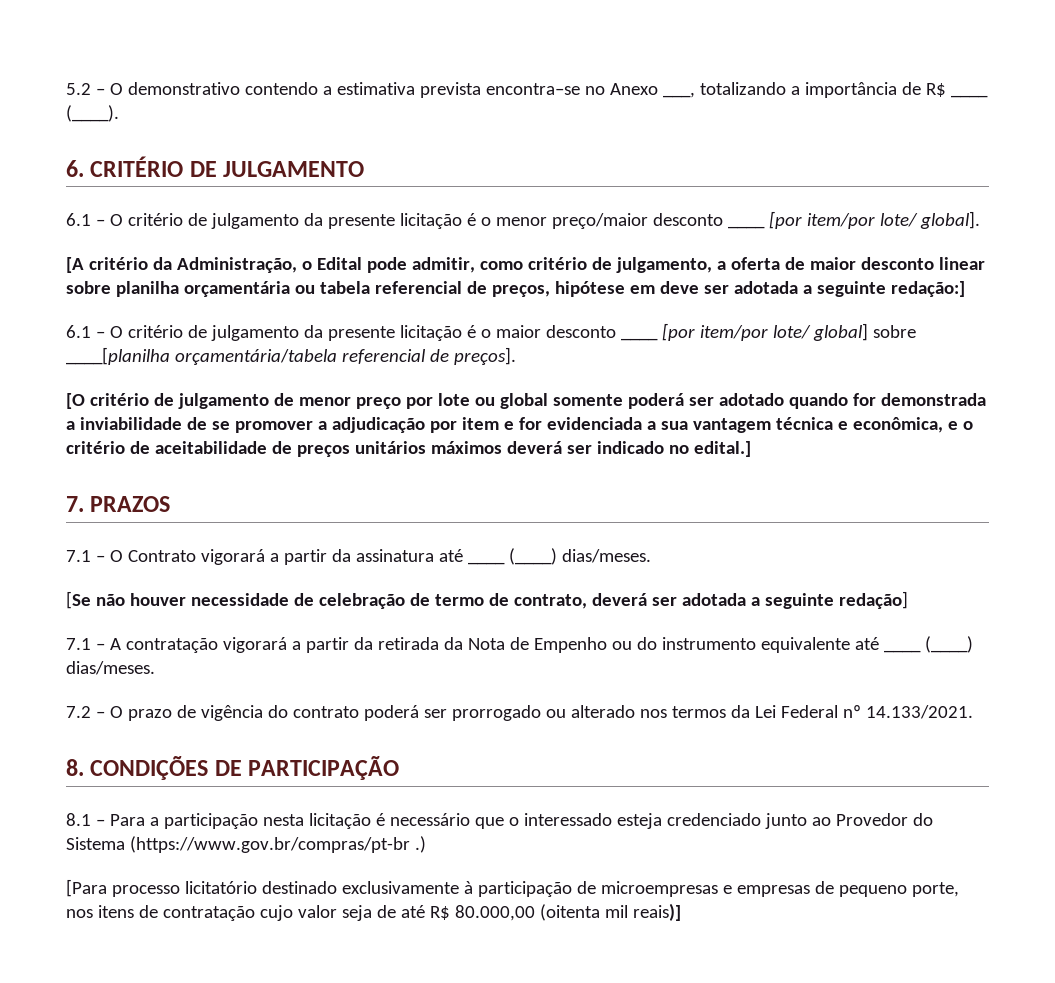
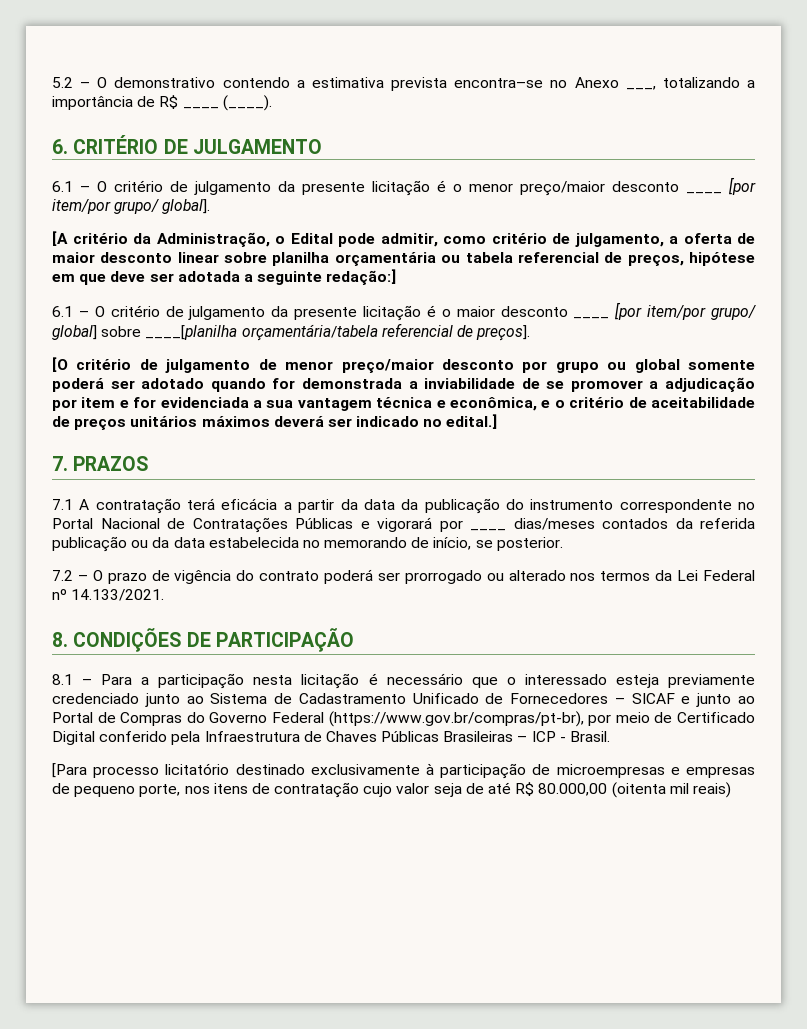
- 6.1 – O critério de julgamento da presente licitação é o menor preço/maior desconto ____ [por item/por lote/ global].
+ 6.1 – O critério de julgamento da presente licitação é o menor preço/maior desconto ____ [por item/por grupo/ global].
- [A critério da Administração, o Edital pode admitir, como critério de julgamento, a oferta de maior desconto linear sobre planilha orçamentária ou tabela referencial de preços, hipótese em deve ser adotada a seguinte redação:]
+ [A critério da Administração, o Edital pode admitir, como critério de julgamento, a oferta de maior desconto linear sobre planilha orçamentária ou tabela referencial de preços, hipótese em que deve ser adotada a seguinte redação:]
- 6.1 – O critério de julgamento da presente licitação é o maior desconto ____ [por item/por lote/ global] sobre ____[planilha orçamentária/tabela referencial de preços].
+ 6.1 – O critério de julgamento da presente licitação é o maior desconto ____ [por item/por grupo/ global] sobre ____[planilha orçamentária/tabela referencial de preços].
- [O critério de julgamento de menor preço por lote ou global somente poderá ser adotado quando for demonstrada a inviabilidade de se promover a adjudicação por item e for evidenciada a sua vantagem técnica e econômica, e o critério de aceitabilidade de preços unitários máximos deverá ser indicado no edital.]
+ [O critério de julgamento de menor preço/maior desconto por grupo ou global somente poderá ser adotado quando for demonstrada a inviabilidade de se promover a adjudicação por item e for evidenciada a sua vantagem técnica e econômica, e o critério de aceitabilidade de preços unitários máximos deverá ser indicado no edital.]
- 7.1 – O Contrato vigorará a partir da assinatura até ____ (____) dias/meses.
- [Se não houver necessidade de celebração de termo de contrato, deverá ser adotada a seguinte redação]
- 7.1 – A contratação vigorará a partir da retirada da Nota de Empenho ou do instrumento equivalente até ____ (____) dias/meses.
+ 7.1 A contratação terá eficácia a partir da data da publicação do instrumento correspondente no Portal Nacional de Contratações Públicas e vigorará por ____ dias/meses contados da referida publicação ou da data estabelecida no memorando de início, se posterior.
- 8.1 – Para a participação nesta licitação é necessário que o interessado esteja credenciado junto ao Provedor do Sistema (https://www.gov.br/compras/pt-br .)
+ 8.1 – Para a participação nesta licitação é necessário que o interessado esteja previamente credenciado junto ao Sistema de Cadastramento Unificado de Fornecedores – SICAF e junto ao Portal de Compras do Governo Federal (https://www.gov.br/compras/pt-br), por meio de Certificado Digital conferido pela Infraestrutura de Chaves Públicas Brasileiras – ICP - Brasil.
- [Para processo licitatório destinado exclusivamente à participação de microempresas e empresas de pequeno porte, nos itens de contratação cujo valor seja de até R$ 80.000,00 (oitenta mil reais)]
+ [Para processo licitatório destinado exclusivamente à participação de microempresas e empresas de pequeno porte, nos itens de contratação cujo valor seja de até R$ 80.000,00 (oitenta mil reais)

